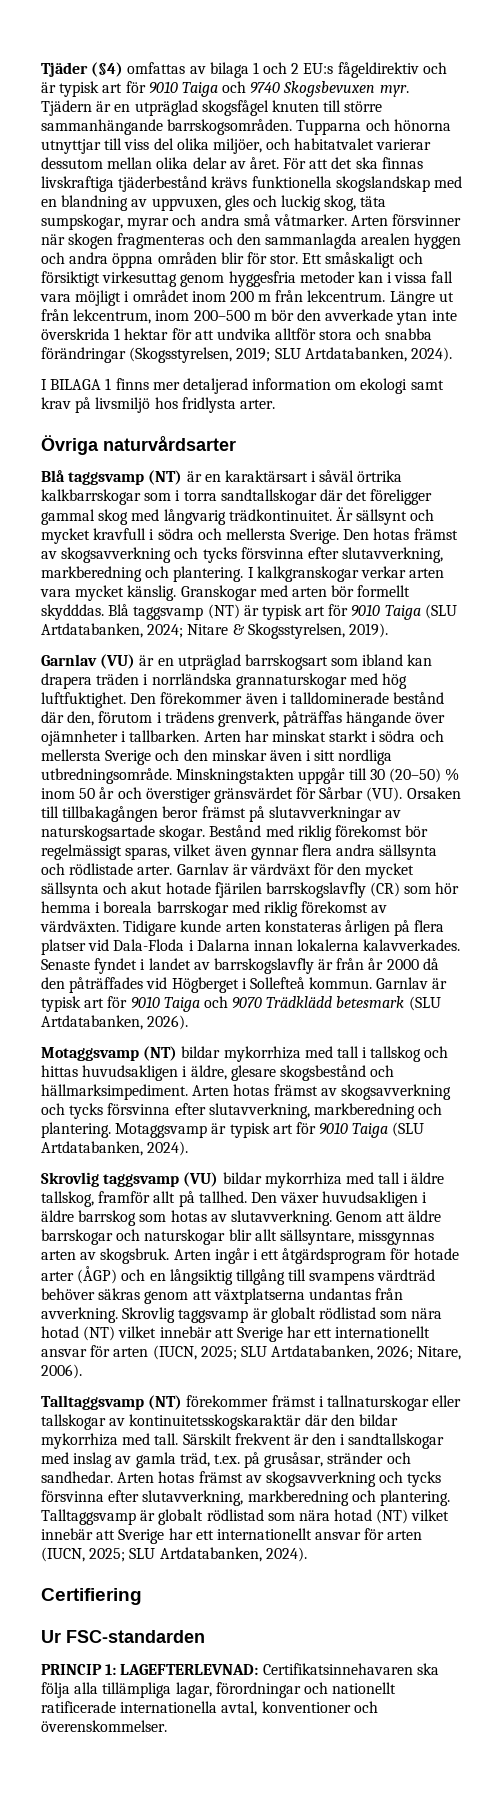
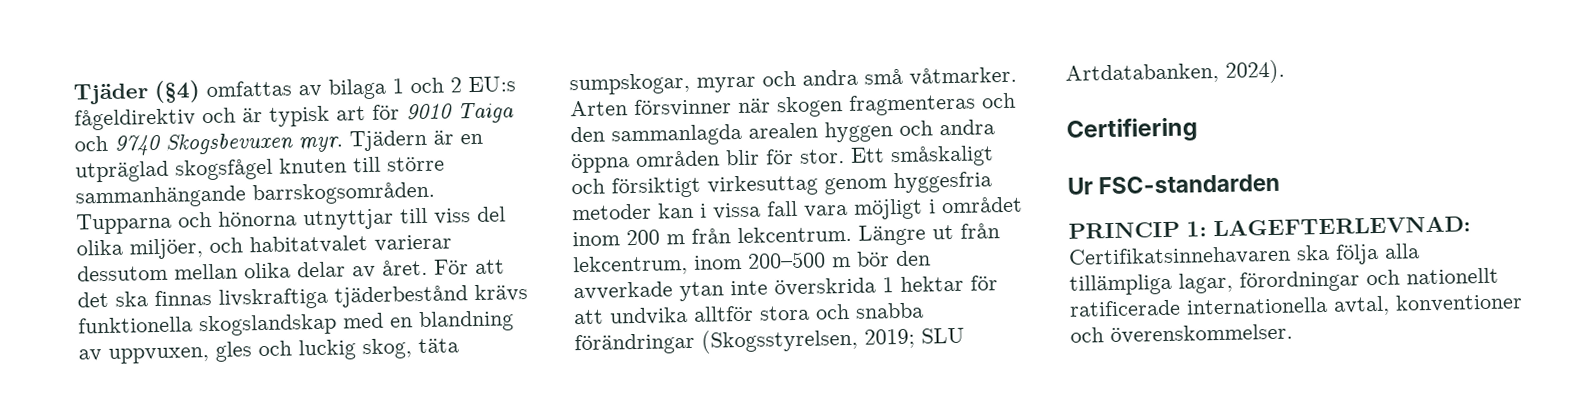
- I BILAGA 1 finns mer detaljerad information om ekologi samt krav på livsmiljö hos fridlysta arter.
- Övriga naturvårdsarter
- Blå taggsvamp (NT) är en karaktärsart i såväl örtrika kalkbarrskogar som i torra sandtallskogar där det föreligger gammal skog med långvarig trädkontinuitet. Är sällsynt och mycket kravfull i södra och mellersta Sverige. Den hotas främst av skogsavverkning och tycks försvinna efter slutavverkning, markberedning och plantering. I kalkgranskogar verkar arten vara mycket känslig. Granskogar med arten bör formellt skydddas. Blå taggsvamp (NT) är typisk art för 9010 Taiga (SLU Artdatabanken, 2024; Nitare & Skogsstyrelsen, 2019).
- Garnlav (VU) är en utpräglad barrskogsart som ibland kan drapera träden i norrländska grannaturskogar med hög luftfuktighet. Den förekommer även i talldominerade bestånd där den, förutom i trädens grenverk, påträffas hängande över ojämnheter i tallbarken. Arten har minskat starkt i södra och mellersta Sverige och den minskar även i sitt nordliga utbredningsområde. Minskningstakten uppgår till 30 (20–50) % inom 50 år och överstiger gränsvärdet för Sårbar (VU). Orsaken till tillbakagången beror främst på slutavverkningar av naturskogsartade skogar. Bestånd med riklig förekomst bör regelmässigt sparas, vilket även gynnar flera andra sällsynta och rödlistade arter. Garnlav är värdväxt för den mycket sällsynta och akut hotade fjärilen barrskogslavfly (CR) som hör hemma i boreala barrskogar med riklig förekomst av värdväxten. Tidigare kunde arten konstateras årligen på flera platser vid Dala-Floda i Dalarna innan lokalerna kalavverkades. Senaste fyndet i landet av barrskogslavfly är från år 2000 då den påträffades vid Högberget i Sollefteå kommun. Garnlav är typisk art för 9010 Taiga och 9070 Trädklädd betesmark (SLU Artdatabanken, 2026).
- Motaggsvamp (NT) bildar mykorrhiza med tall i tallskog och hittas huvudsakligen i äldre, glesare skogsbestånd och hällmarksimpediment. Arten hotas främst av skogsavverkning och tycks försvinna efter slutavverkning, markberedning och plantering. Motaggsvamp är typisk art för 9010 Taiga (SLU Artdatabanken, 2024).
- Skrovlig taggsvamp (VU) bildar mykorrhiza med tall i äldre tallskog, framför allt på tallhed. Den växer huvudsakligen i äldre barrskog som hotas av slutavverkning. Genom att äldre barrskogar och naturskogar blir allt sällsyntare, missgynnas arten av skogsbruk. Arten ingår i ett åtgärdsprogram för hotade arter (ÅGP) och en långsiktig tillgång till svampens värdträd behöver säkras genom att växtplatserna undantas från avverkning. Skrovlig taggsvamp är globalt rödlistad som nära hotad (NT) vilket innebär att Sverige har ett internationellt ansvar för arten (IUCN, 2025; SLU Artdatabanken, 2026; Nitare, 2006).
- Talltaggsvamp (NT) förekommer främst i tallnaturskogar eller tallskogar av kontinuitetsskogskaraktär där den bildar mykorrhiza med tall. Särskilt frekvent är den i sandtallskogar med inslag av gamla träd, t.ex. på grusåsar, stränder och sandhedar. Arten hotas främst av skogsavverkning och tycks försvinna efter slutavverkning, markberedning och plantering. Talltaggsvamp är globalt rödlistad som nära hotad (NT) vilket innebär att Sverige har ett internationellt ansvar för arten (IUCN, 2025; SLU Artdatabanken, 2024).

